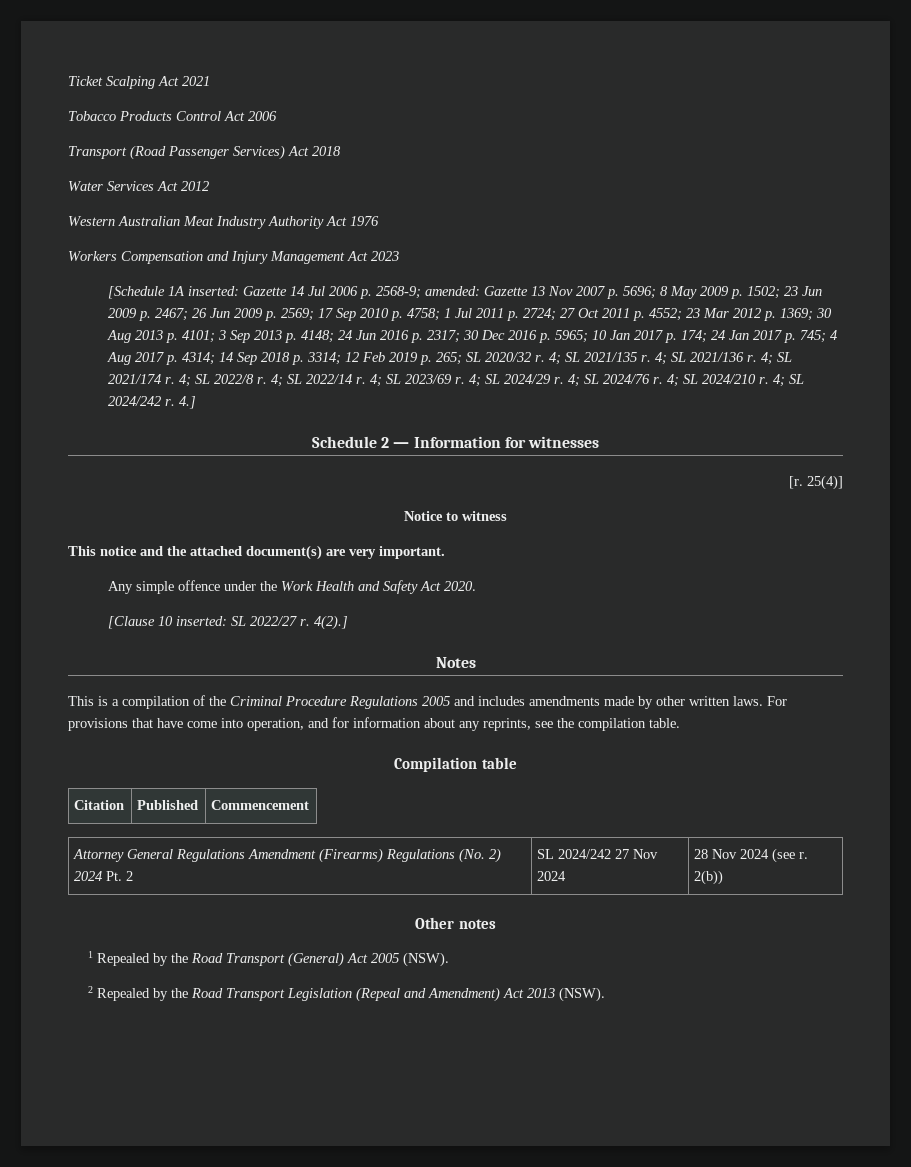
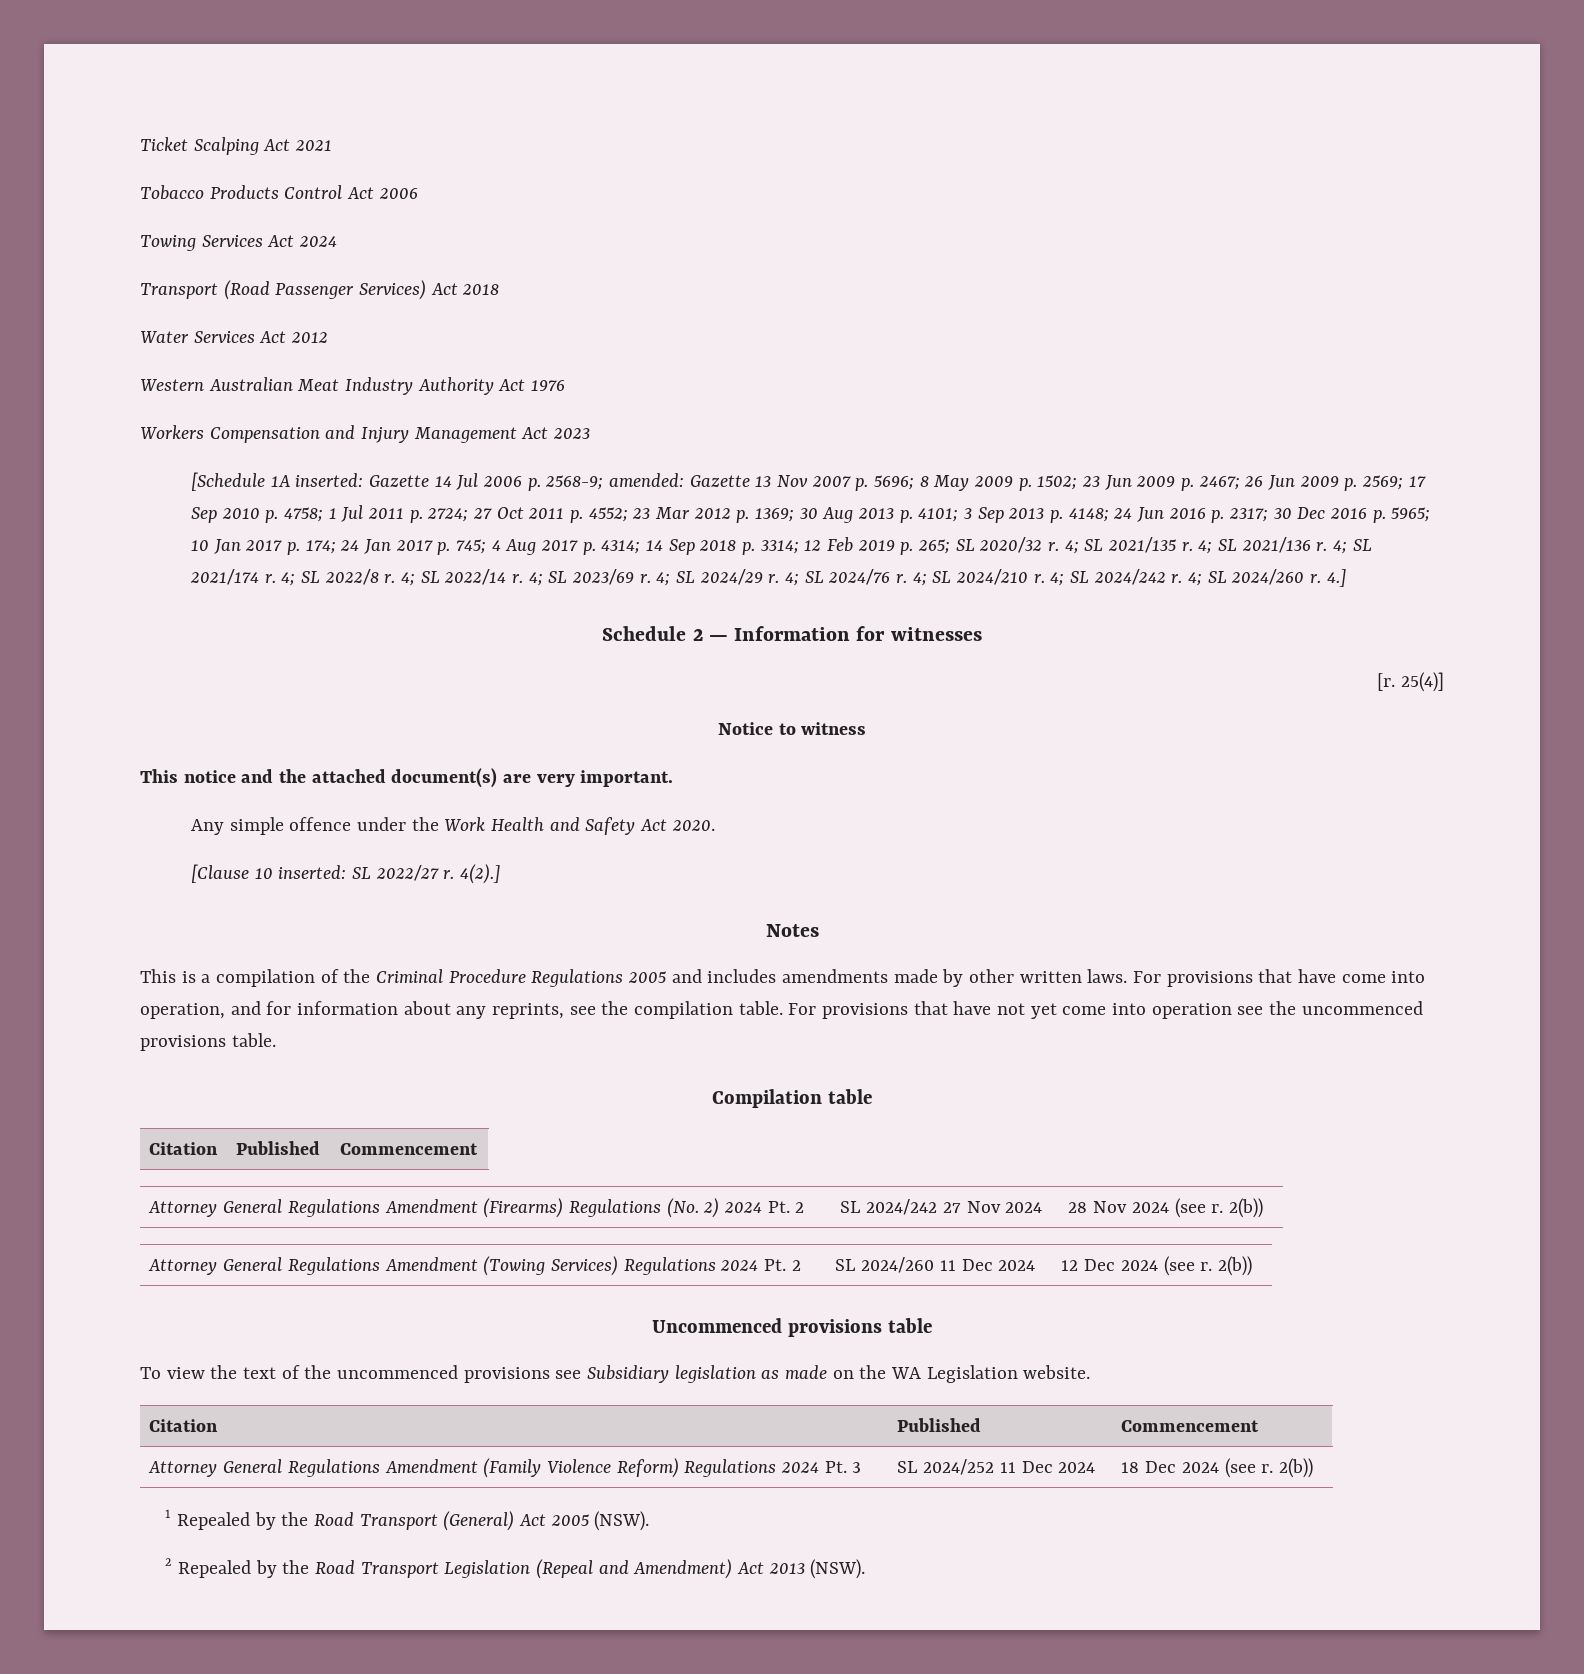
+ Towing Services Act 2024
+ 4; SL 2024/260 r.
+ For provisions that have not yet come into operation see the uncommenced provisions table.
- Other notes
+ Attorney General Regulations Amendment (Towing Services) Regulations 2024 Pt. 2 | SL 2024/260 11 Dec 2024 | 12 Dec 2024 (see r. 2(b))
+ Uncommenced provisions table
+ To view the text of the uncommenced provisions see Subsidiary legislation as made on the WA Legislation website.
+ Citation | Published | Commencement
+ Attorney General Regulations Amendment (Family Violence Reform) Regulations 2024 Pt. 3 | SL 2024/252 11 Dec 2024 | 18 Dec 2024 (see r. 2(b))

